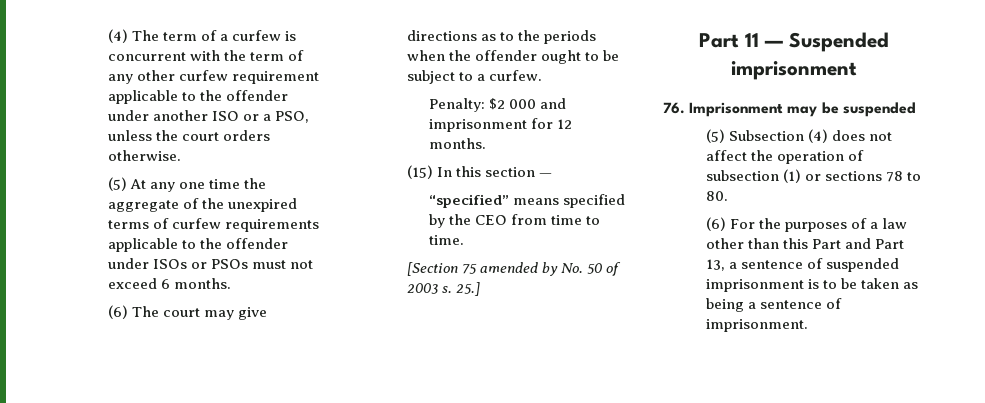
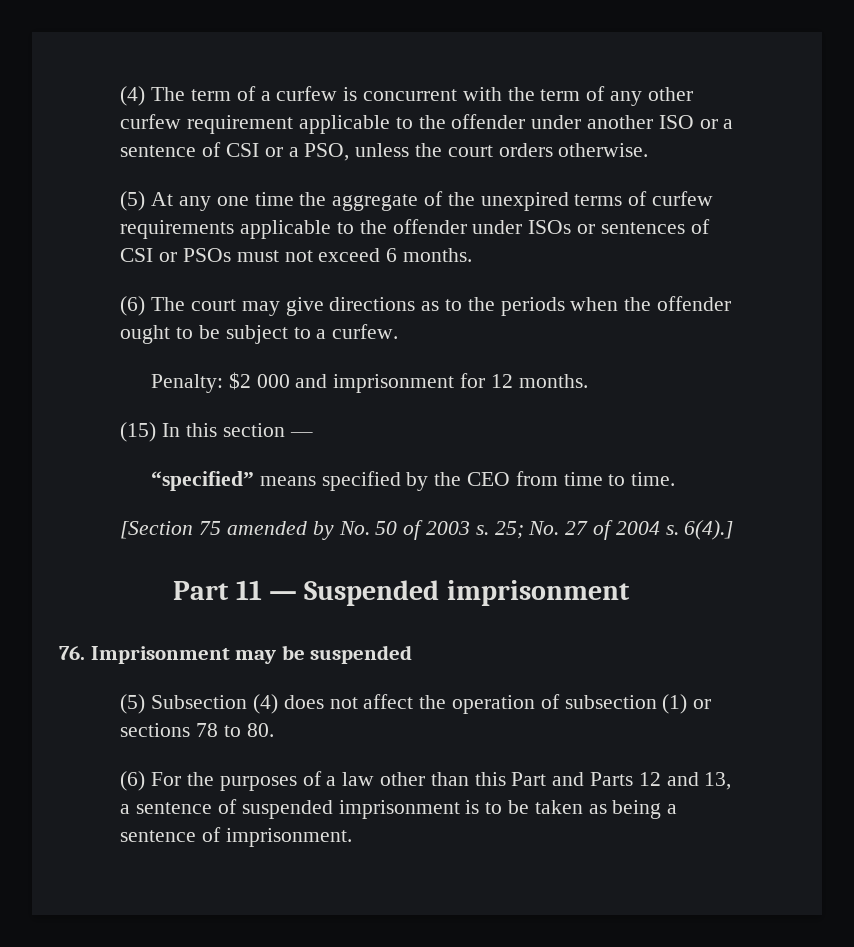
- (4) The term of a curfew is concurrent with the term of any other curfew requirement applicable to the offender under another ISO or a PSO, unless the court orders otherwise.
+ (4) The term of a curfew is concurrent with the term of any other curfew requirement applicable to the offender under another ISO or a sentence of CSI or a PSO, unless the court orders otherwise.
- (5) At any one time the aggregate of the unexpired terms of curfew requirements applicable to the offender under ISOs or PSOs must not exceed 6 months.
+ (5) At any one time the aggregate of the unexpired terms of curfew requirements applicable to the offender under ISOs or sentences of CSI or PSOs must not exceed 6 months.
- 25.]
+ 25; No. 27 of 2004 s. 6(4).]
- (6) For the purposes of a law other than this Part and Part 13, a sentence of suspended imprisonment is to be taken as being a sentence of imprisonment.
+ (6) For the purposes of a law other than this Part and Parts 12 and 13, a sentence of suspended imprisonment is to be taken as being a sentence of imprisonment.

